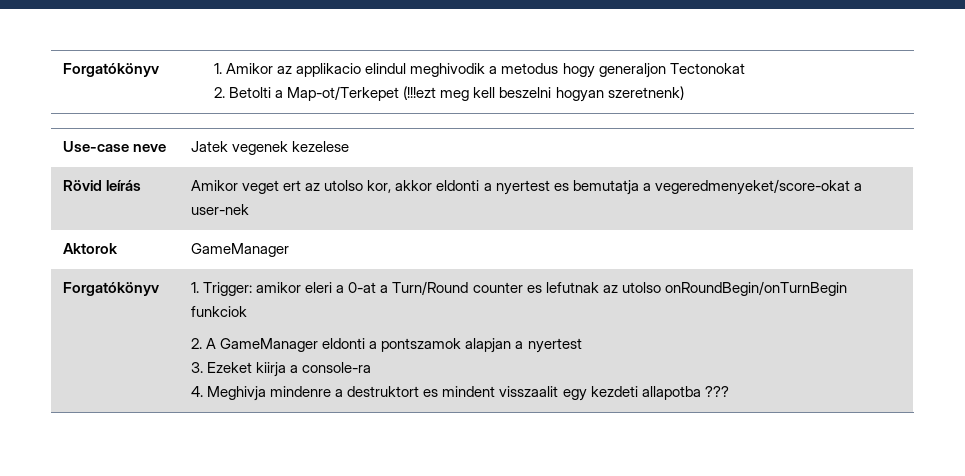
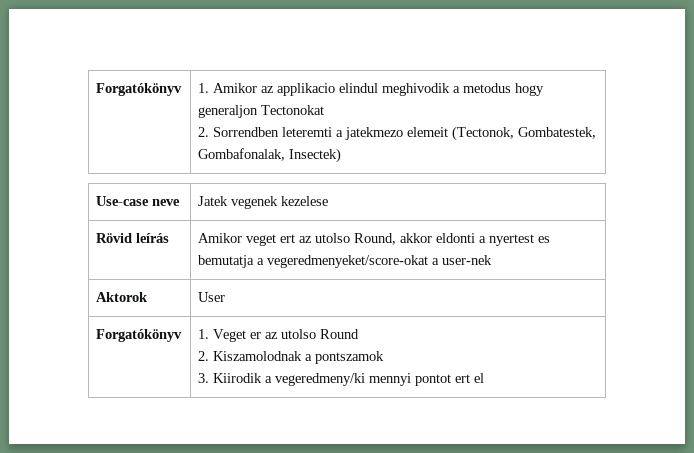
  Forgatókönyv | 1. Amikor az applikacio elindul meghivodik a metodus hogy generaljon Tectonokat
- 2. Betolti a Map-ot/Terkepet (!!!ezt meg kell beszelni hogyan szeretnenk)
+ 2. Sorrendben leteremti a jatekmezo elemeit (Tectonok, Gombatestek, Gombafonalak, Insectek)
- Rövid leírás | Amikor veget ert az utolso kor, akkor eldonti a nyertest es bemutatja a vegeredmenyeket/score-okat a user-nek
+ Rövid leírás | Amikor veget ert az utolso Round, akkor eldonti a nyertest es bemutatja a vegeredmenyeket/score-okat a user-nek
- Aktorok | GameManager
- Forgatókönyv | 1. Trigger: amikor eleri a 0-at a Turn/Round counter es lefutnak az utolso onRoundBegin/onTurnBegin funkciok
- 2. A GameManager eldonti a pontszamok alapjan a nyertest
- 3. Ezeket kiirja a console-ra
- 4. Meghivja mindenre a destruktort es mindent visszaalit egy kezdeti allapotba ???
+ Aktorok | User
+ Forgatókönyv | 1. Veget er az utolso Round
+ 2. Kiszamolodnak a pontszamok
+ 3. Kiirodik a vegeredmeny/ki mennyi pontot ert el

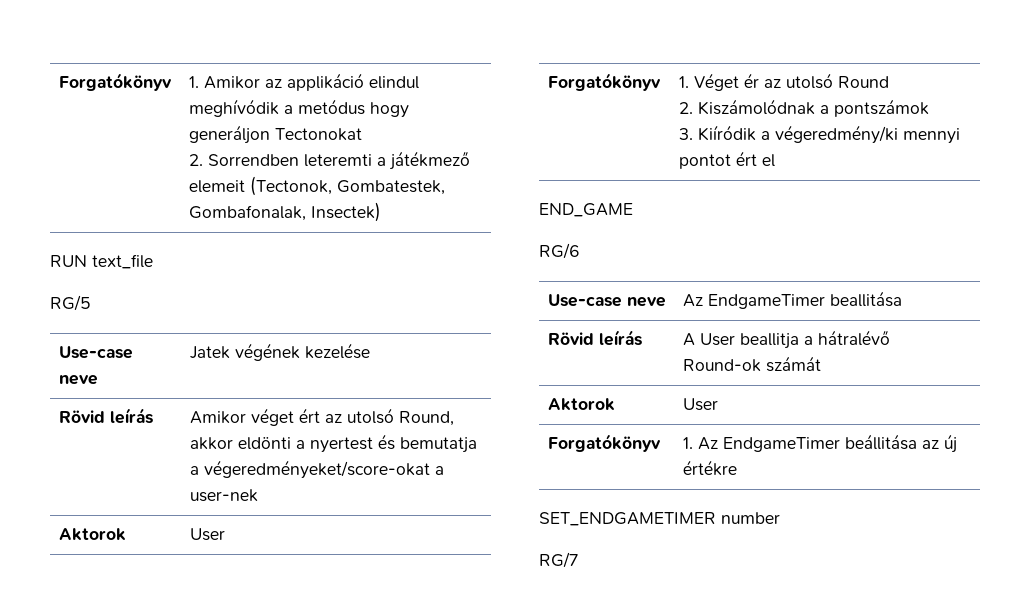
- Forgatókönyv | 1. Amikor az applikacio elindul meghivodik a metodus hogy generaljon Tectonokat
- 2. Sorrendben leteremti a jatekmezo elemeit (Tectonok, Gombatestek, Gombafonalak, Insectek)
+ Forgatókönyv | 1. Amikor az applikáció elindul meghívódik a metódus hogy generáljon Tectonokat
+ 2. Sorrendben leteremti a játékmező elemeit (Tectonok, Gombatestek, Gombafonalak, Insectek)
+ RUN text_file
+ RG/5
- Use-case neve | Jatek vegenek kezelese
+ Use-case neve | Jatek végének kezelése
- Rövid leírás | Amikor veget ert az utolso Round, akkor eldonti a nyertest es bemutatja a vegeredmenyeket/score-okat a user-nek
+ Rövid leírás | Amikor véget ért az utolsó Round, akkor eldönti a nyertest és bemutatja a végeredményeket/score-okat a user-nek
- Forgatókönyv | 1. Veget er az utolso Round
- 2. Kiszamolodnak a pontszamok
- 3. Kiirodik a vegeredmeny/ki mennyi pontot ert el
+ Forgatókönyv | 1. Véget ér az utolsó Round
+ 2. Kiszámolódnak a pontszámok
+ 3. Kiíródik a végeredmény/ki mennyi pontot ért el
+ END_GAME
+ RG/6
+ Use-case neve | Az EndgameTimer beallitása
+ Rövid leírás | A User beallitja a hátralévő Round-ok számát
+ Aktorok | User
+ Forgatókönyv | 1. Az EndgameTimer beállitása az új értékre
+ SET_ENDGAMETIMER number
+ RG/7

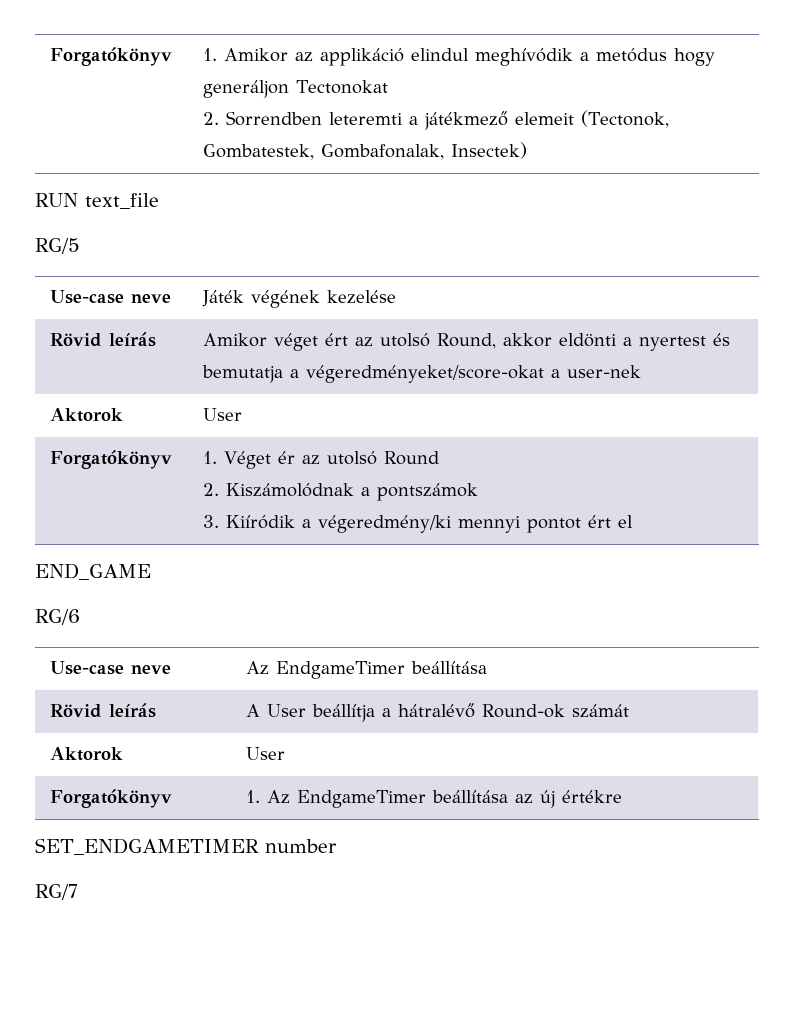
- Use-case neve | Jatek végének kezelése
+ Use-case neve | Játék végének kezelése
- Use-case neve | Az EndgameTimer beallitása
+ Use-case neve | Az EndgameTimer beállítása
- Rövid leírás | A User beallitja a hátralévő Round-ok számát
+ Rövid leírás | A User beállítja a hátralévő Round-ok számát
- Forgatókönyv | 1. Az EndgameTimer beállitása az új értékre
+ Forgatókönyv | 1. Az EndgameTimer beállítása az új értékre

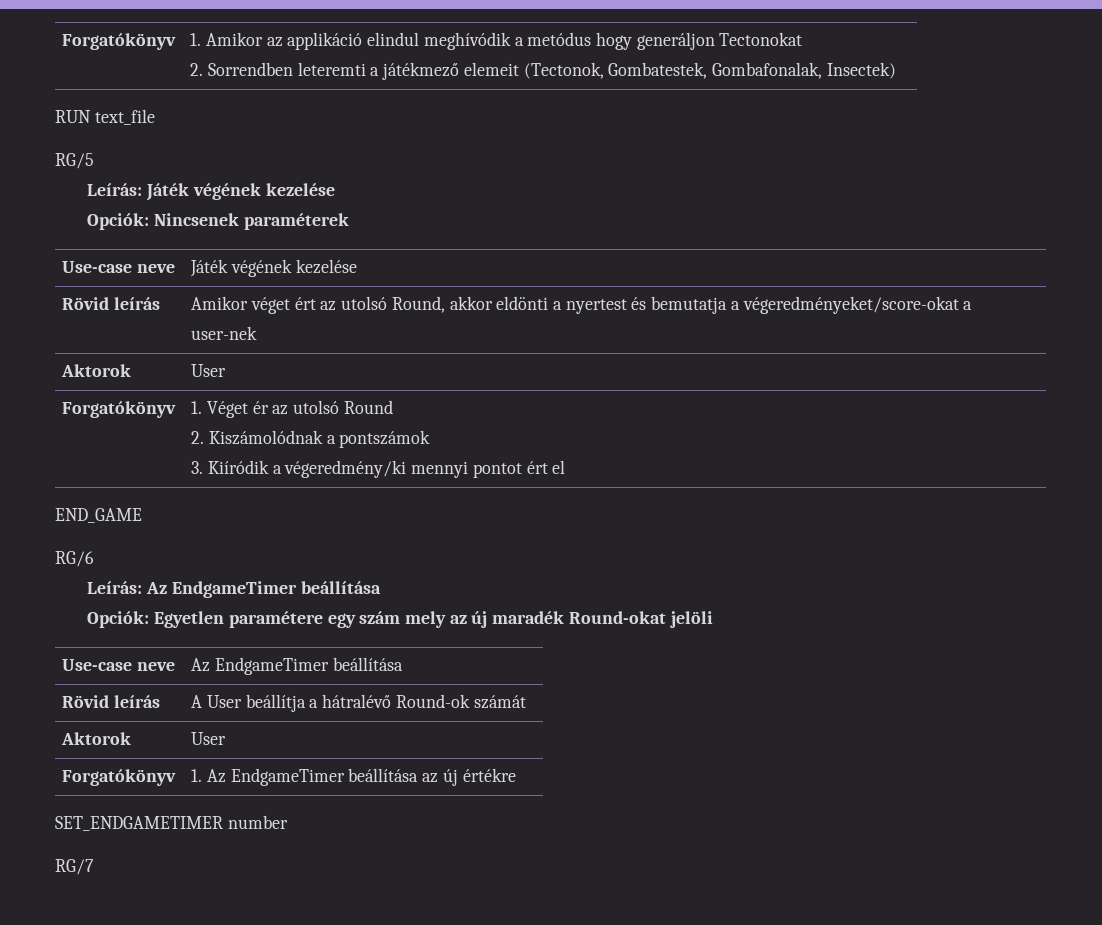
+ Leírás: Játék végének kezelése
+ Opciók: Nincsenek paraméterek
+ Leírás: Az EndgameTimer beállítása
+ Opciók: Egyetlen paramétere egy szám mely az új maradék Round-okat jelöli

